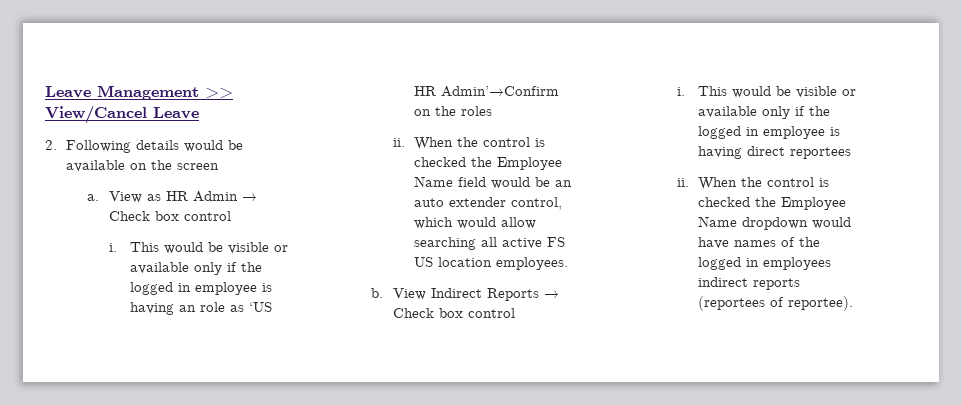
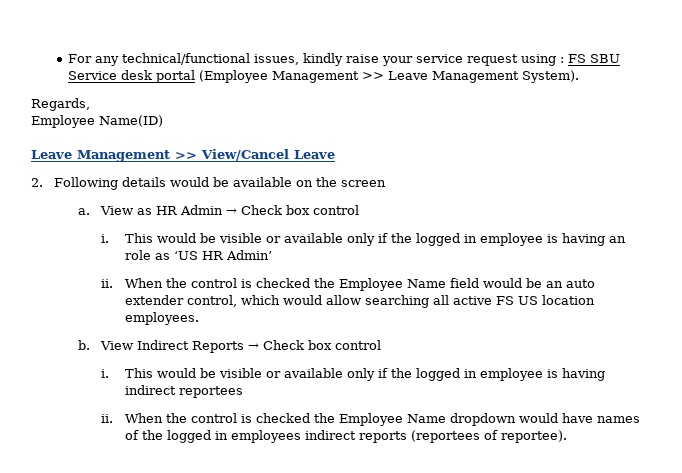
+ For any technical/functional issues, kindly raise your service request using : FS SBU Service desk portal (Employee Management >> Leave Management System).
+ Regards,
+ Employee Name(ID)
- This would be visible or available only if the logged in employee is having an role as ‘US HR Admin’→Confirm on the roles
+ This would be visible or available only if the logged in employee is having an role as ‘US HR Admin’
- This would be visible or available only if the logged in employee is having direct reportees
+ This would be visible or available only if the logged in employee is having indirect reportees

